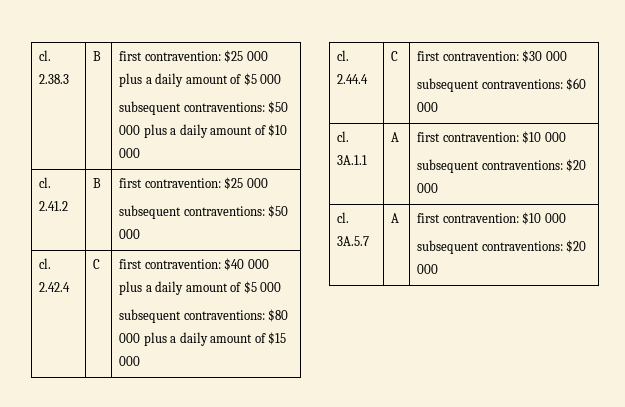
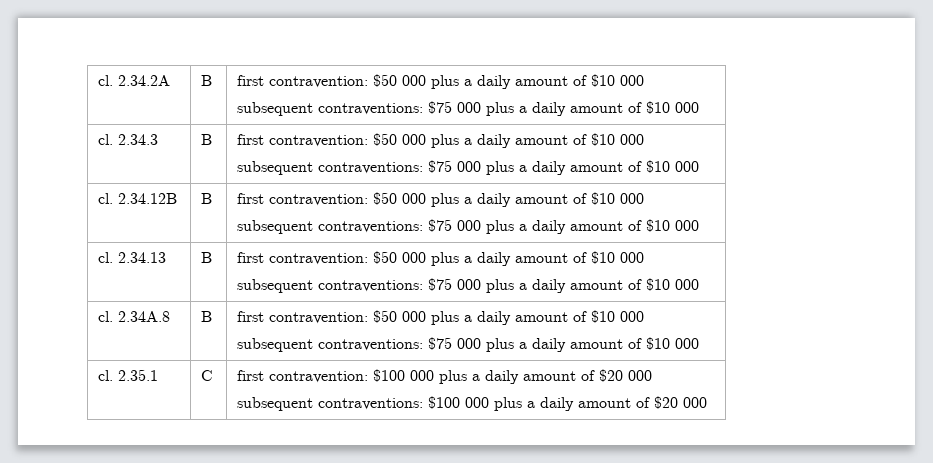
- cl. 2.38.3 | B | first contravention: $25 000 plus a daily amount of $5 000
- subsequent contraventions: $50 000 plus a daily amount of $10 000
- cl. 2.41.2 | B | first contravention: $25 000
- subsequent contraventions: $50 000
- cl. 2.42.4 | C | first contravention: $40 000 plus a daily amount of $5 000
- subsequent contraventions: $80 000 plus a daily amount of $15 000
- cl. 2.44.4 | C | first contravention: $30 000
- subsequent contraventions: $60 000
- cl. 3A.1.1 | A | first contravention: $10 000
- subsequent contraventions: $20 000
- cl. 3A.5.7 | A | first contravention: $10 000
- subsequent contraventions: $20 000
+ cl. 2.34.2A | B | first contravention: $50 000 plus a daily amount of $10 000
+ subsequent contraventions: $75 000 plus a daily amount of $10 000
+ cl. 2.34.3 | B | first contravention: $50 000 plus a daily amount of $10 000
+ subsequent contraventions: $75 000 plus a daily amount of $10 000
+ cl. 2.34.12B | B | first contravention: $50 000 plus a daily amount of $10 000
+ subsequent contraventions: $75 000 plus a daily amount of $10 000
+ cl. 2.34.13 | B | first contravention: $50 000 plus a daily amount of $10 000
+ subsequent contraventions: $75 000 plus a daily amount of $10 000
+ cl. 2.34A.8 | B | first contravention: $50 000 plus a daily amount of $10 000
+ subsequent contraventions: $75 000 plus a daily amount of $10 000
+ cl. 2.35.1 | C | first contravention: $100 000 plus a daily amount of $20 000
+ subsequent contraventions: $100 000 plus a daily amount of $20 000

